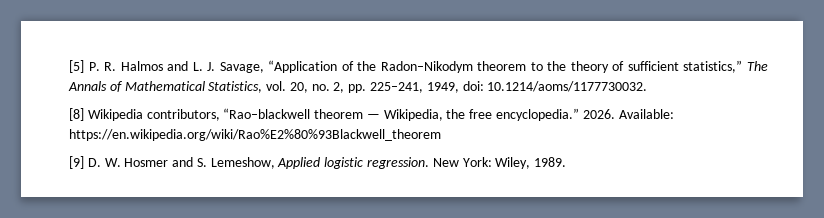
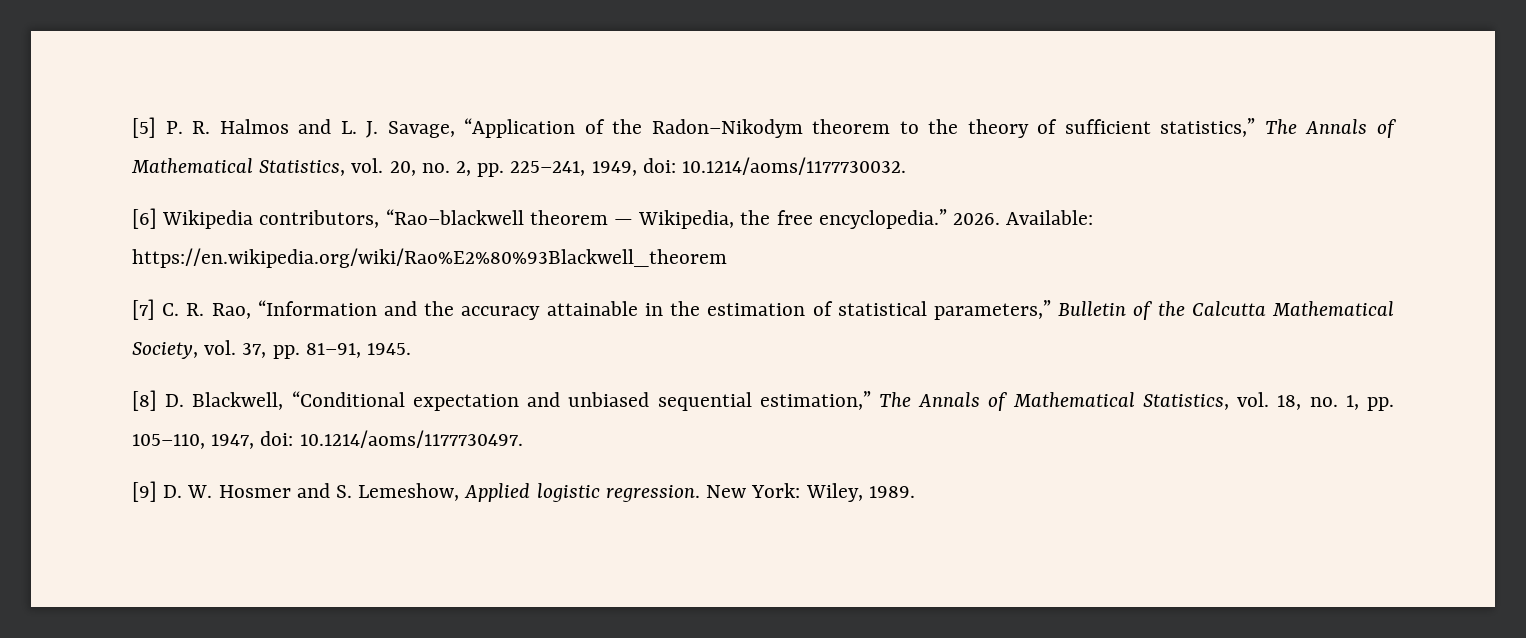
- [8] Wikipedia contributors, “Rao–blackwell theorem — Wikipedia, the free encyclopedia.”
+ [6] Wikipedia contributors, “Rao–blackwell theorem — Wikipedia, the free encyclopedia.”
+ [7] C. R. Rao, “Information and the accuracy attainable in the estimation of statistical parameters,” Bulletin of the Calcutta Mathematical Society, vol. 37, pp. 81–91, 1945.
+ [8] D. Blackwell, “Conditional expectation and unbiased sequential estimation,” The Annals of Mathematical Statistics, vol. 18, no. 1, pp. 105–110, 1947, doi: 10.1214/aoms/1177730497.

